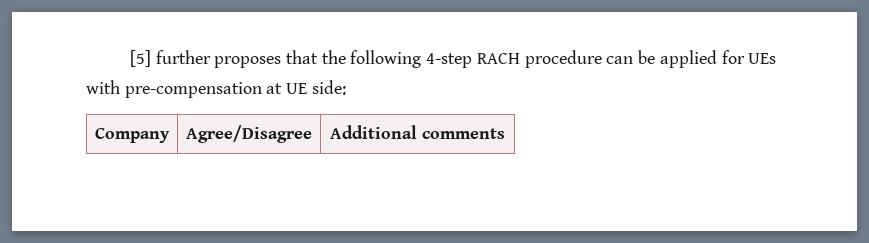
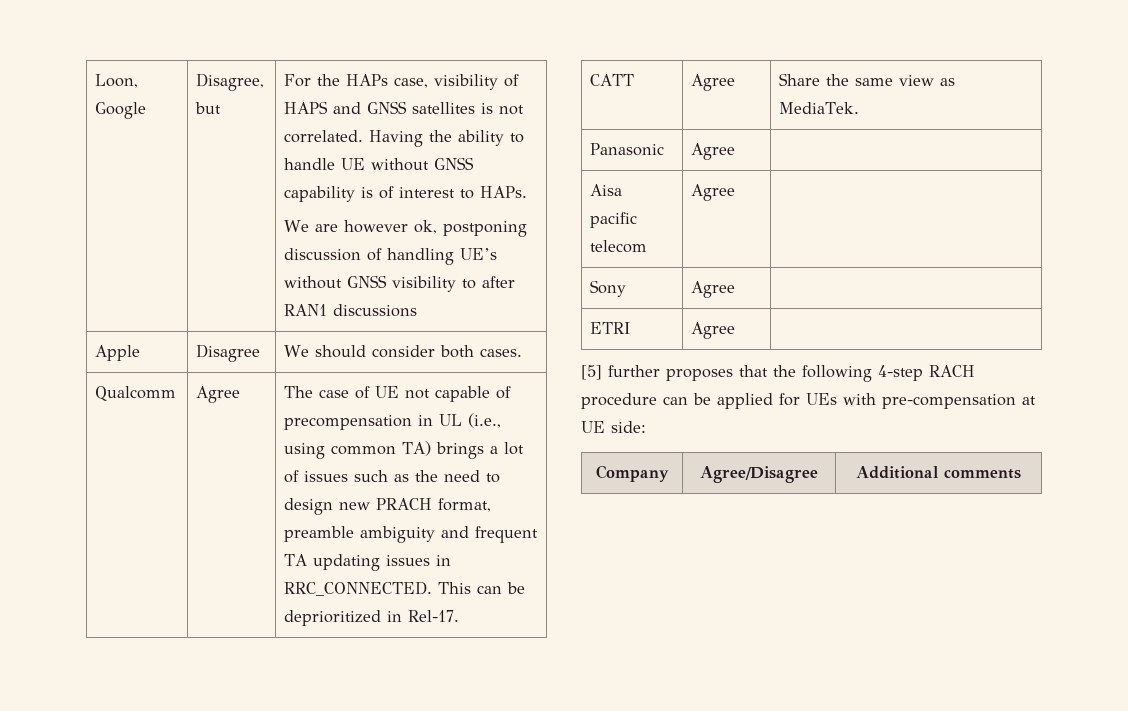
+ Loon, Google | Disagree, but | For the HAPs case, visibility of HAPS and GNSS satellites is not correlated. Having the ability to handle UE without GNSS capability is of interest to HAPs.
+ We are however ok, postponing discussion of handling UE’s without GNSS visibility to after RAN1 discussions
+ Apple | Disagree | We should consider both cases.
+ Qualcomm | Agree | The case of UE not capable of precompensation in UL (i.e., using common TA) brings a lot of issues such as the need to design new PRACH format, preamble ambiguity and frequent TA updating issues in RRC_CONNECTED. This can be deprioritized in Rel-17.
+ CATT | Agree | Share the same view as MediaTek.
+ Panasonic | Agree |
+ Aisa pacific telecom | Agree |
+ Sony | Agree |
+ ETRI | Agree |

